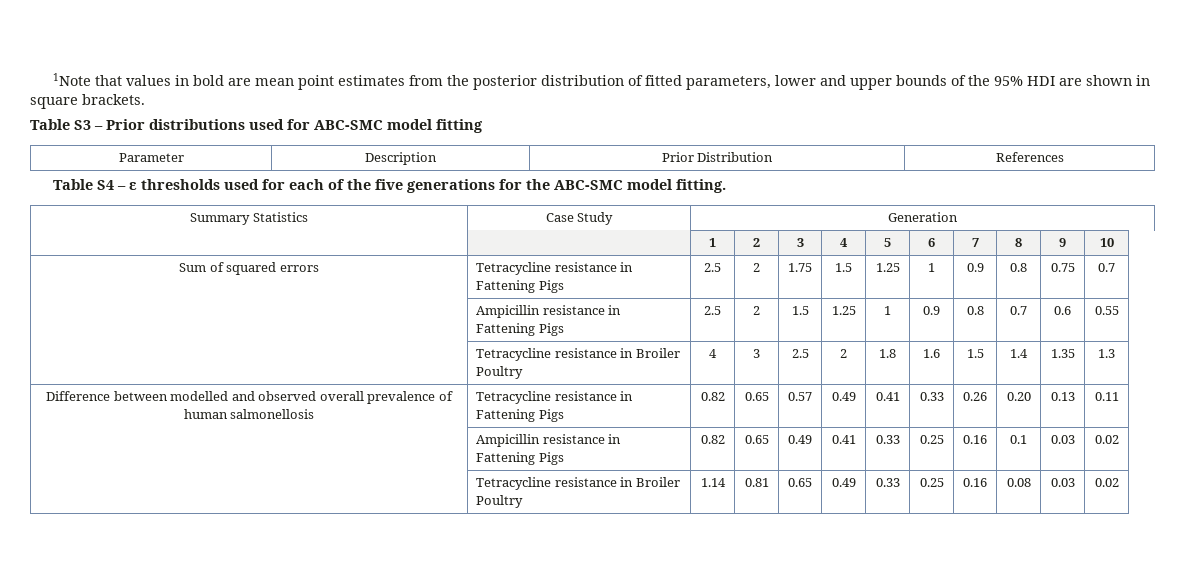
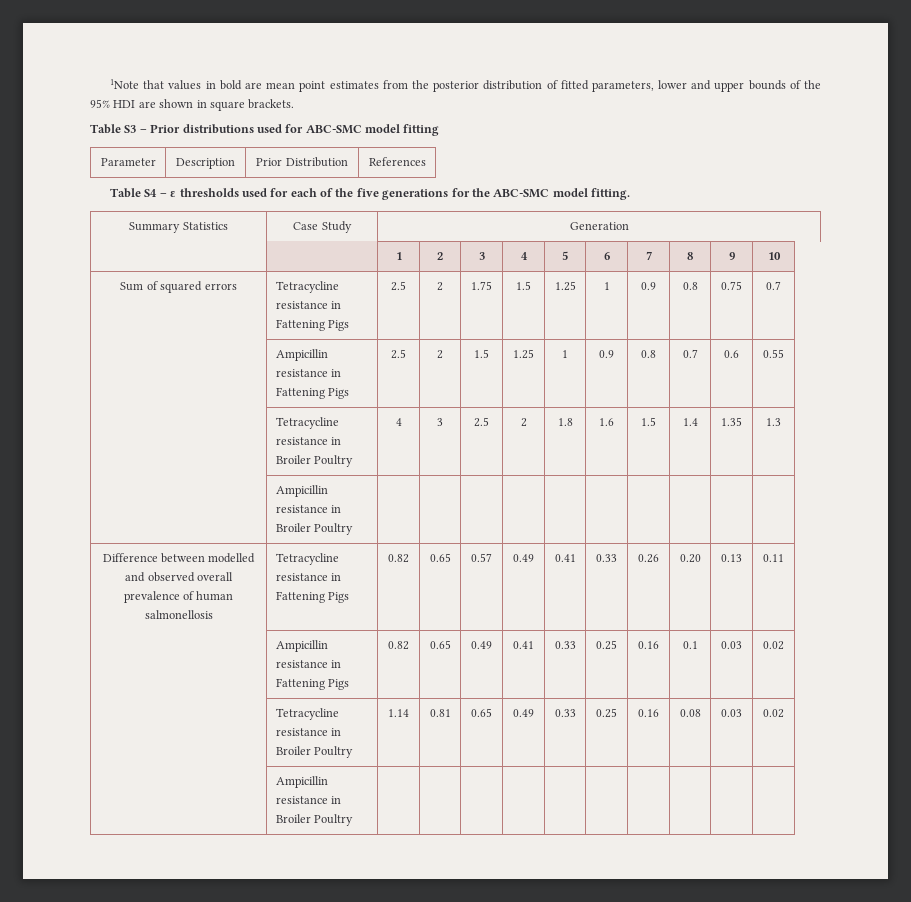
  | Tetracycline resistance in Broiler Poultry | 4 | 3 | 2.5 | 2 | 1.8 | 1.6 | 1.5 | 1.4 | 1.35 | 1.3
+ | Ampicillin resistance in Broiler Poultry | | | | | | | | | |
  | Tetracycline resistance in Broiler Poultry | 1.14 | 0.81 | 0.65 | 0.49 | 0.33 | 0.25 | 0.16 | 0.08 | 0.03 | 0.02
+ | Ampicillin resistance in Broiler Poultry | | | | | | | | | |

